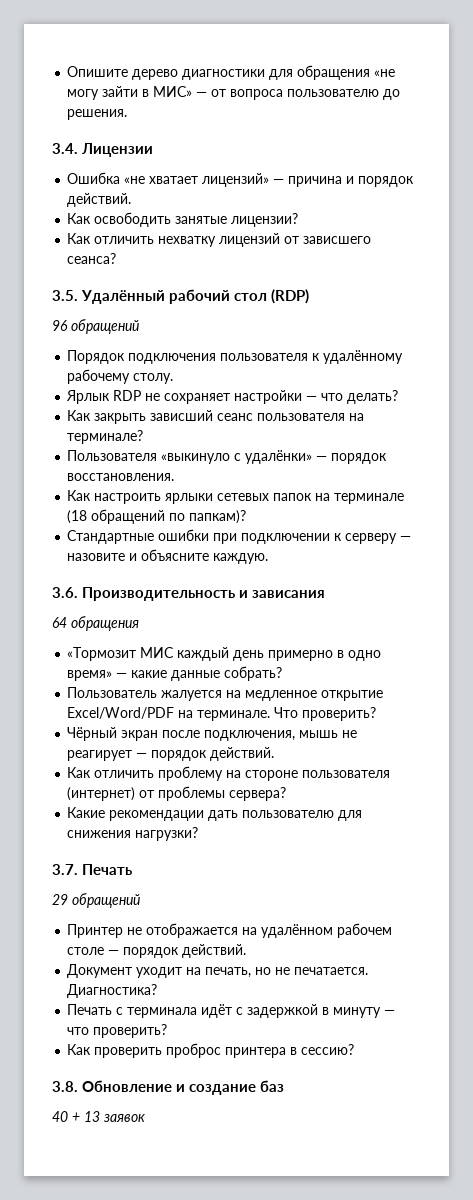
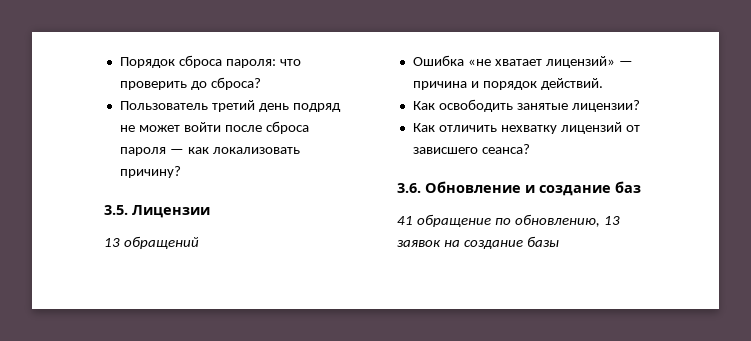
- Опишите дерево диагностики для обращения «не могу зайти в МИС» — от вопроса пользователю до решения.
- 3.4. Лицензии
+ Порядок сброса пароля: что проверить до сброса?
+ Пользователь третий день подряд не может войти после сброса пароля — как локализовать причину?
+ 3.5. Лицензии
+ 13 обращений
- 3.5. Удалённый рабочий стол (RDP)
- 96 обращений
- Порядок подключения пользователя к удалённому рабочему столу.
- Ярлык RDP не сохраняет настройки — что делать?
- Как закрыть зависший сеанс пользователя на терминале?
- Пользователя «выкинуло с удалёнки» — порядок восстановления.
- Как настроить ярлыки сетевых папок на терминале (18 обращений по папкам)?
- Стандартные ошибки при подключении к серверу — назовите и объясните каждую.
- 3.6. Производительность и зависания
- 64 обращения
- «Тормозит МИС каждый день примерно в одно время» — какие данные собрать?
- Пользователь жалуется на медленное открытие Excel/Word/PDF на терминале. Что проверить?
- Чёрный экран после подключения, мышь не реагирует — порядок действий.
- Как отличить проблему на стороне пользователя (интернет) от проблемы сервера?
- Какие рекомендации дать пользователю для снижения нагрузки?
- 3.7. Печать
- 29 обращений
- Принтер не отображается на удалённом рабочем столе — порядок действий.
- Документ уходит на печать, но не печатается. Диагностика?
- Печать с терминала идёт с задержкой в минуту — что проверить?
- Как проверить проброс принтера в сессию?
- 3.8. Обновление и создание баз
- 40 + 13 заявок
+ 3.6. Обновление и создание баз
+ 41 обращение по обновлению, 13 заявок на создание базы

